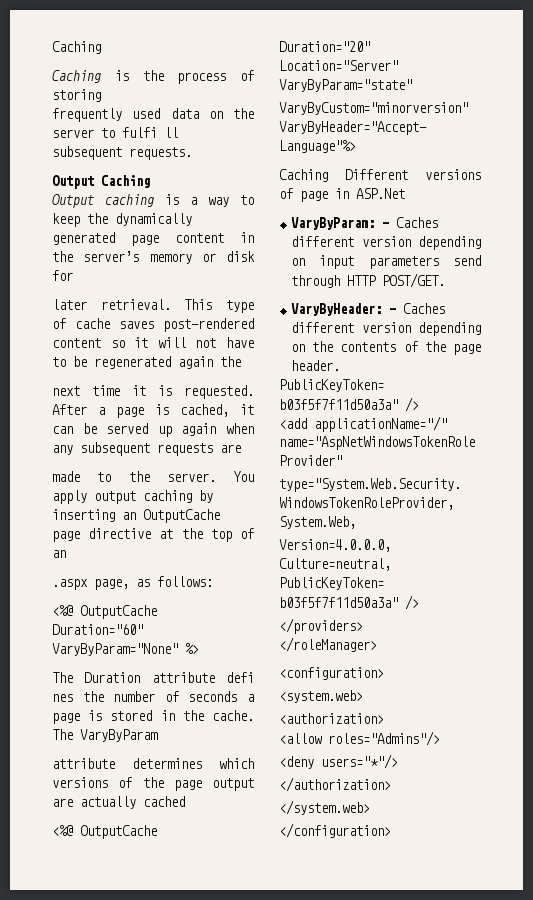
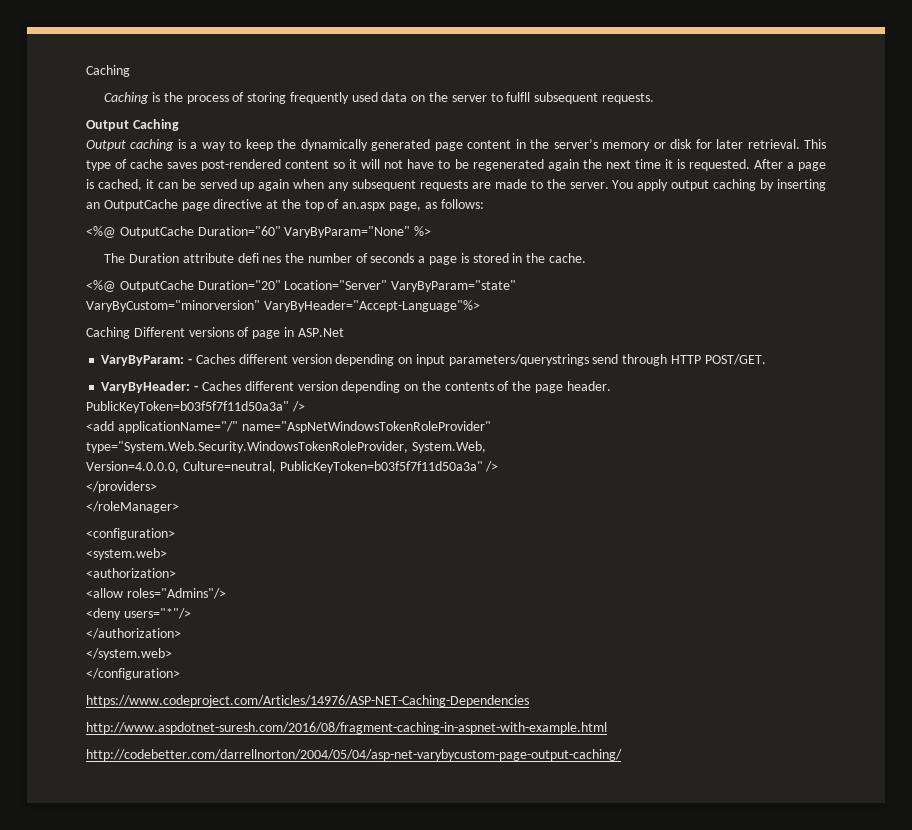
- Caching is the process of storing
- frequently used data on the server to fulfi ll subsequent requests.
+ Caching is the process of storing frequently used data on the server to fulfll subsequent requests.
- Output caching is a way to keep the dynamically generated page content in the server’s memory or disk for
- later retrieval.
+ Output caching is a way to keep the dynamically generated page content in the server’s memory or disk for later retrieval.
- This type of cache saves post-rendered content so it will not have to be regenerated again the
- next time it is requested.
+ This type of cache saves post-rendered content so it will not have to be regenerated again the next time it is requested.
- After a page is cached, it can be served up again when any subsequent requests are
- made to the server.
+ After a page is cached, it can be served up again when any subsequent requests are made to the server.
- You apply output caching by inserting an OutputCache page directive at the top of an
- .aspx page, as follows:
+ You apply output caching by inserting an OutputCache page directive at the top of an.aspx page, as follows:
- The VaryByParam
- attribute determines which versions of the page output are actually cached
- VaryByParam: - Caches different version depending on input parameters send through HTTP POST/GET.
+ VaryByParam: - Caches different version depending on input parameters/querystrings send through HTTP POST/GET.
+ https://www.codeproject.com/Articles/14976/ASP-NET-Caching-Dependencies
+ http://www.aspdotnet-suresh.com/2016/08/fragment-caching-in-aspnet-with-example.html
+ http://codebetter.com/darrellnorton/2004/05/04/asp-net-varybycustom-page-output-caching/

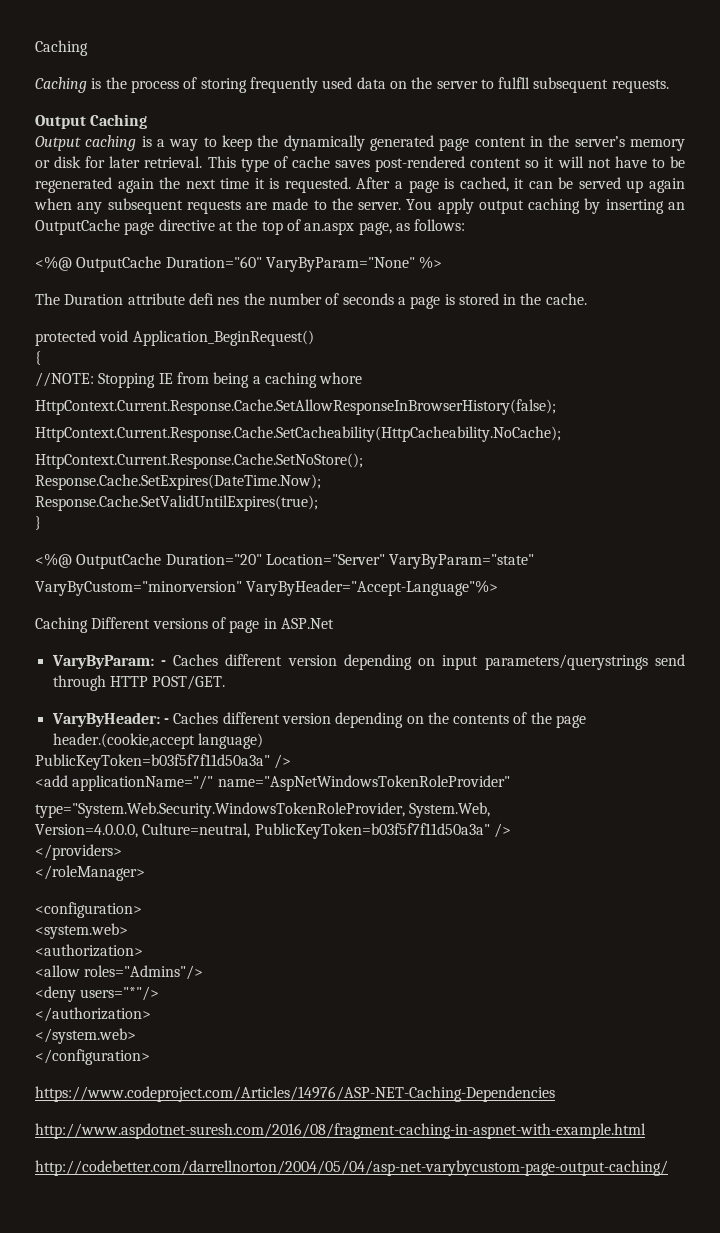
+ protected void Application_BeginRequest()
+ {
+ //NOTE: Stopping IE from being a caching whore
+ HttpContext.Current.Response.Cache.SetAllowResponseInBrowserHistory(false);
+ HttpContext.Current.Response.Cache.SetCacheability(HttpCacheability.NoCache);
+ HttpContext.Current.Response.Cache.SetNoStore();
+ Response.Cache.SetExpires(DateTime.Now);
+ Response.Cache.SetValidUntilExpires(true);
+ }
- VaryByHeader: - Caches different version depending on the contents of the page header.
+ VaryByHeader: - Caches different version depending on the contents of the page header.(cookie,accept language)

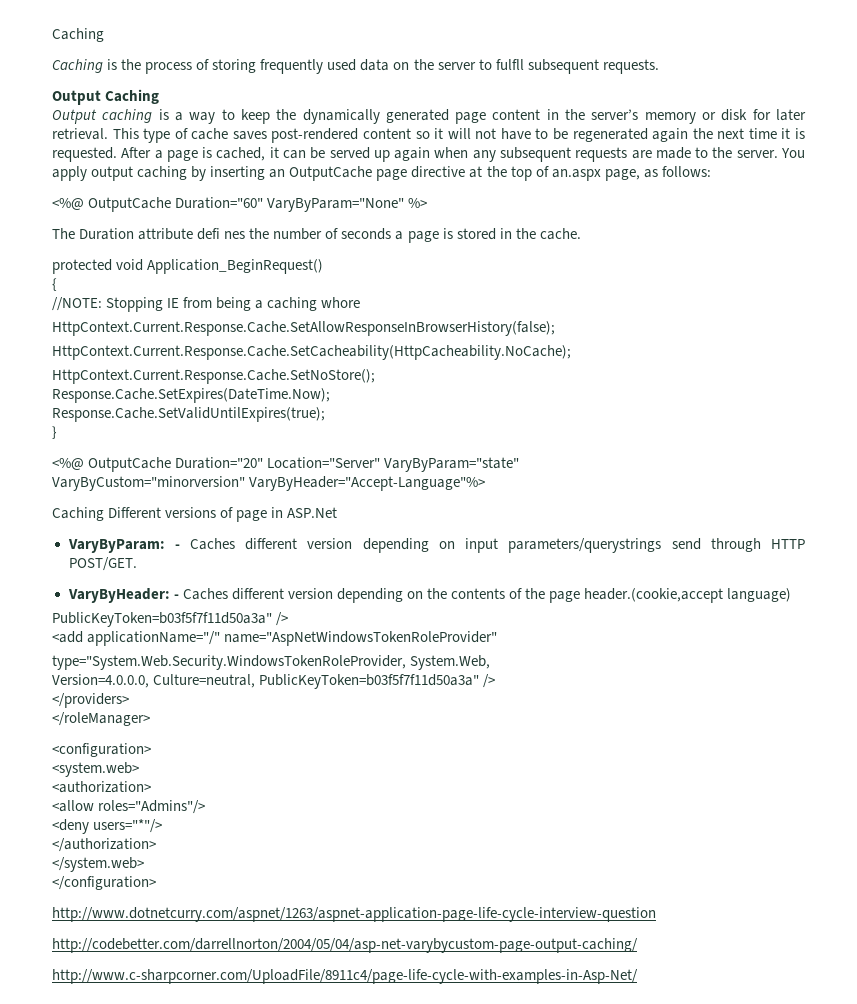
- https://www.codeproject.com/Articles/14976/ASP-NET-Caching-Dependencies
- http://www.aspdotnet-suresh.com/2016/08/fragment-caching-in-aspnet-with-example.html
+ http://www.dotnetcurry.com/aspnet/1263/aspnet-application-page-life-cycle-interview-question
+ http://www.c-sharpcorner.com/UploadFile/8911c4/page-life-cycle-with-examples-in-Asp-Net/

